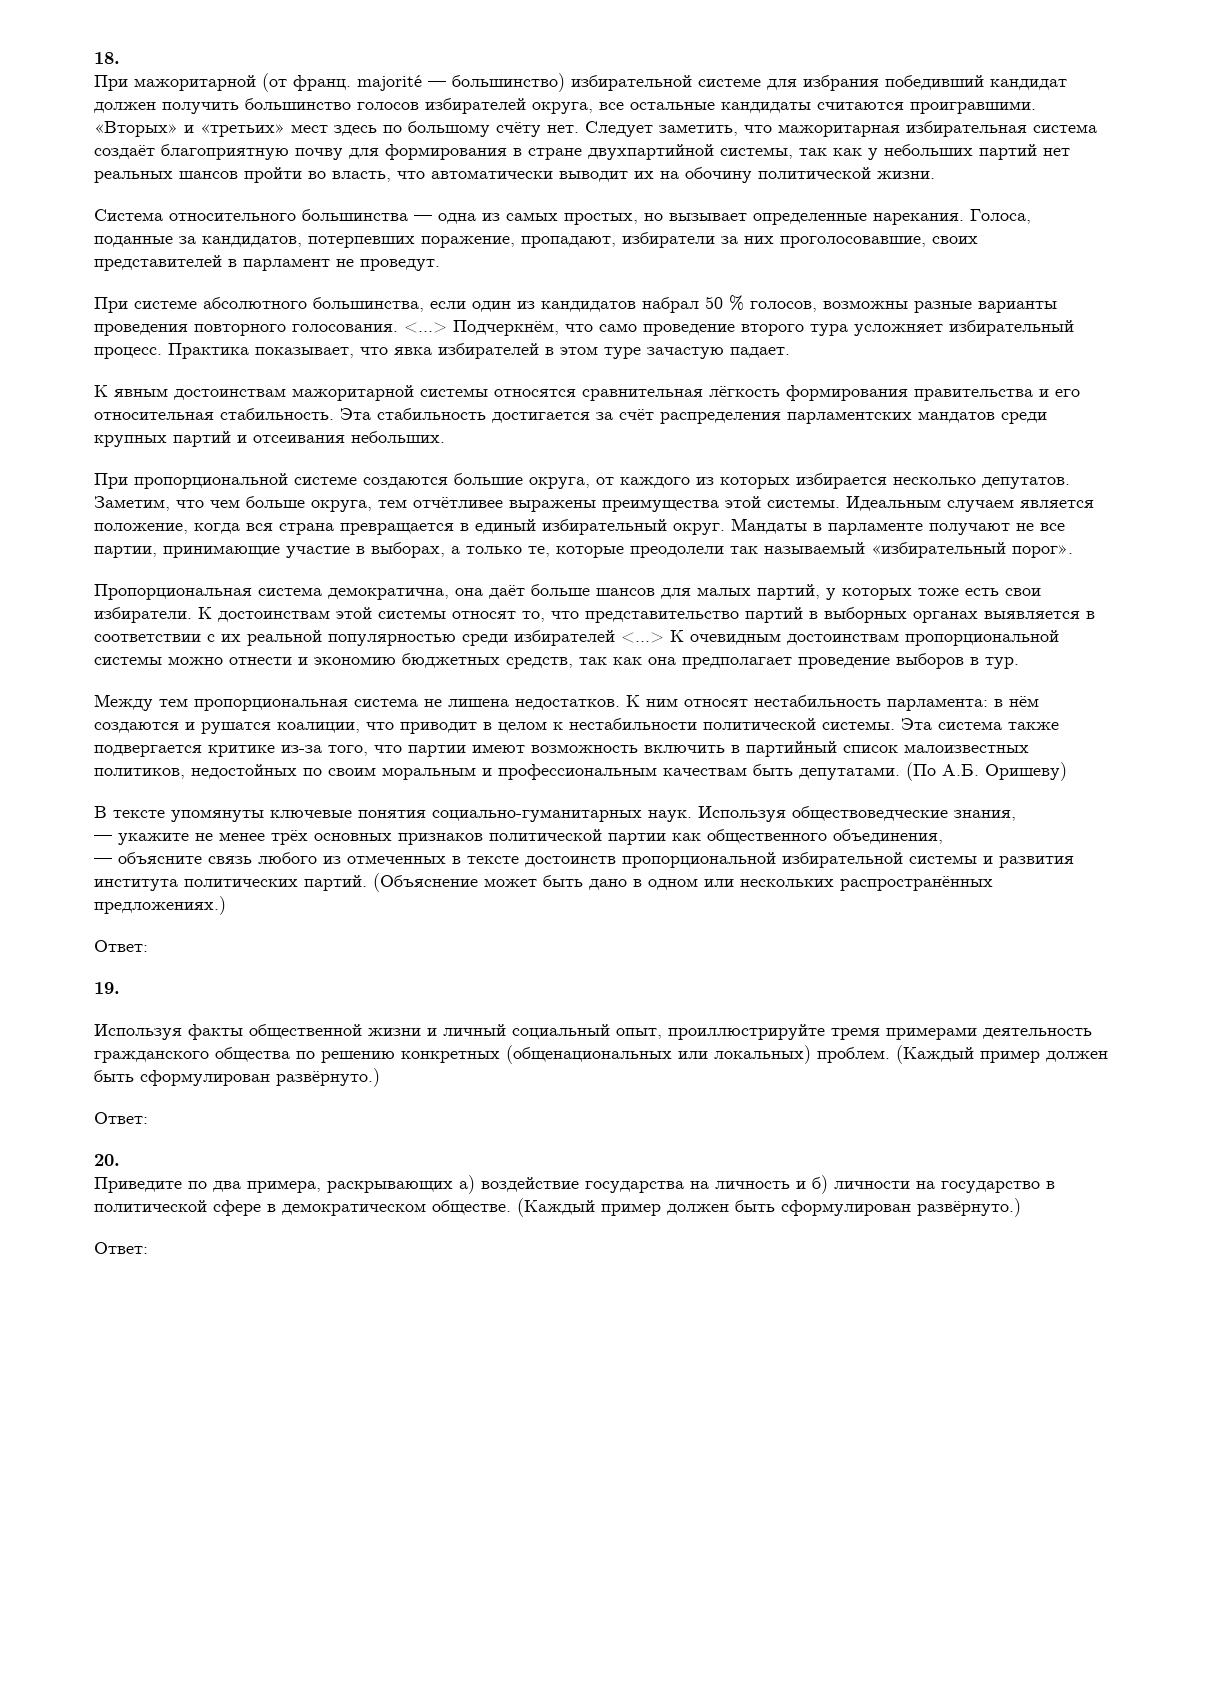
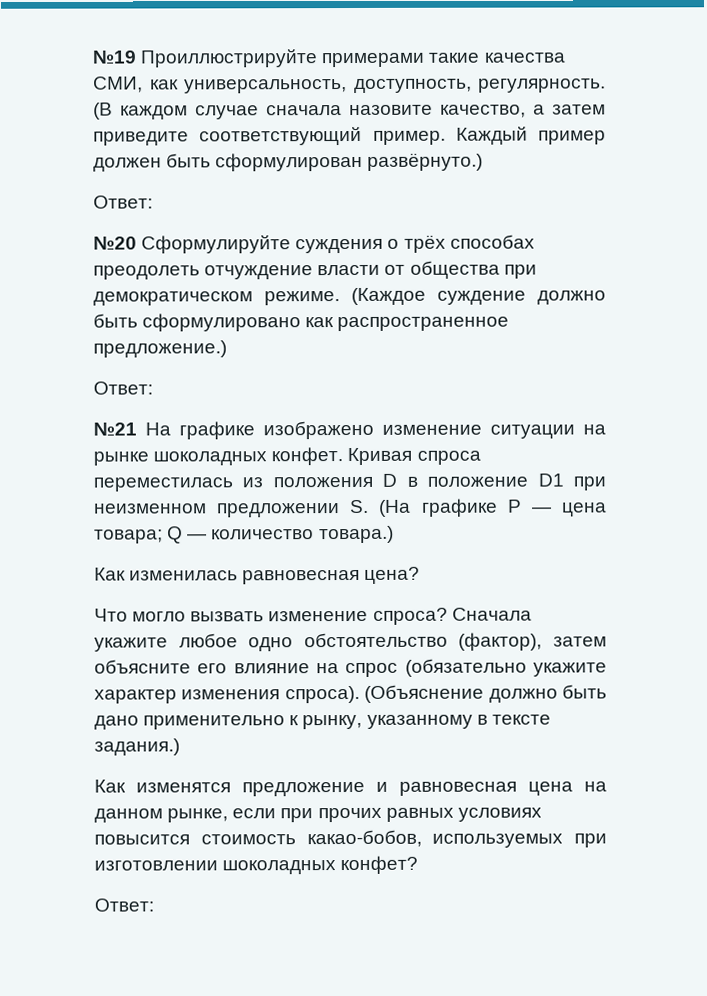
- 18.
- При мажоритарной (от франц. majorité — большинство) избирательной системе для избрания победивший кандидат должен получить большинство голосов избирателей округа, все остальные кандидаты считаются проигравшими. «Вторых» и «третьих» мест здесь по большому счёту нет. Следует заметить, что мажоритарная избирательная система создаёт благоприятную почву для формирования в стране двухпартийной системы, так как у небольших партий нет реальных шансов пройти во власть, что автоматически выводит их на обочину политической жизни.
- Система относительного большинства — одна из самых простых, но вызывает определенные нарекания. Голоса, поданные за кандидатов, потерпевших поражение, пропадают, избиратели за них проголосовавшие, своих представителей в парламент не проведут.
- При системе абсолютного большинства, если один из кандидатов набрал 50 % голосов, возможны разные варианты проведения повторного голосования. <…> Подчеркнём, что само проведение второго тура усложняет избирательный процесс. Практика показывает, что явка избирателей в этом туре зачастую падает.
- К явным достоинствам мажоритарной системы относятся сравнительная лёгкость формирования правительства и его относительная стабильность. Эта стабильность достигается за счёт распределения парламентских мандатов среди крупных партий и отсеивания небольших.
- При пропорциональной системе создаются большие округа, от каждого из которых избирается несколько депутатов. Заметим, что чем больше округа, тем отчётливее выражены преимущества этой системы. Идеальным случаем является положение, когда вся страна превращается в единый избирательный округ. Мандаты в парламенте получают не все партии, принимающие участие в выборах, а только те, которые преодолели так называемый «избирательный порог».
- Пропорциональная система демократична, она даёт больше шансов для малых партий, у которых тоже есть свои избиратели. К достоинствам этой системы относят то, что представительство партий в выборных органах выявляется в соответствии с их реальной популярностью среди избирателей <…> К очевидным достоинствам пропорциональной системы можно отнести и экономию бюджетных средств, так как она предполагает проведение выборов в тур.
- Между тем пропорциональная система не лишена недостатков. К ним относят нестабильность парламента: в нём создаются и рушатся коалиции, что приводит в целом к нестабильности политической системы. Эта система также подвергается критике из-за того, что партии имеют возможность включить в партийный список малоизвестных политиков, недостойных по своим моральным и профессиональным качествам быть депутатами. (По А.Б. Оришеву)
- В тексте упомянуты ключевые понятия социально-гуманитарных наук. Используя обществоведческие знания,
- — укажите не менее трёх основных признаков политической партии как общественного объединения,
- — объясните связь любого из отмеченных в тексте достоинств пропорциональной избирательной системы и развития института политических партий. (Объяснение может быть дано в одном или нескольких распространённых предложениях.)
- Ответ:
- 19.
- Используя факты общественной жизни и личный социальный опыт, проиллюстрируйте тремя примерами деятельность гражданского общества по решению конкретных (общенациональных или локальных) проблем. (Каждый пример должен быть сформулирован развёрнуто.)
+ №19 Проиллюстрируйте примерами такие качества СМИ, как универсальность, доступность, регулярность. (В каждом случае сначала назовите качество, а затем приведите соответствующий пример. Каждый пример должен быть сформулирован развёрнуто.)
- 20.
- Приведите по два примера, раскрывающих а) воздействие государства на личность и б) личности на государство в политической сфере в демократическом обществе. (Каждый пример должен быть сформулирован развёрнуто.)
+ №20 Сформулируйте суждения о трёх способах преодолеть отчуждение власти от общества при демократическом режиме. (Каждое суждение должно быть сформулировано как распространенное предложение.)
+ Ответ:
+ №21 На графике изображено изменение ситуации на рынке шоколадных конфет. Кривая спроса переместилась из положения D в положение D1 при неизменном предложении S. (На графике Р — цена товара; Q — количество товара.)
+ Как изменилась равновесная цена?
+ Что могло вызвать изменение спроса? Сначала укажите любое одно обстоятельство (фактор), затем объясните его влияние на спрос (обязательно укажите характер изменения спроса). (Объяснение должно быть дано применительно к рынку, указанному в тексте задания.)
+ Как изменятся предложение и равновесная цена на данном рынке, если при прочих равных условиях повысится стоимость какао-бобов, используемых при изготовлении шоколадных конфет?

